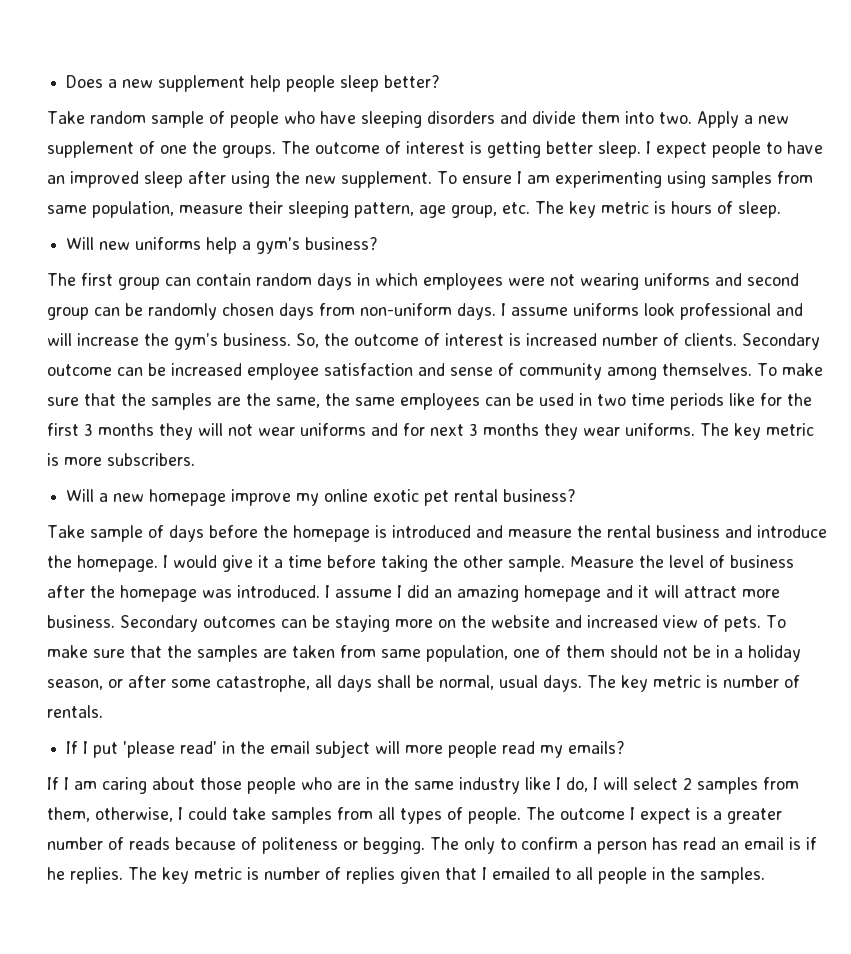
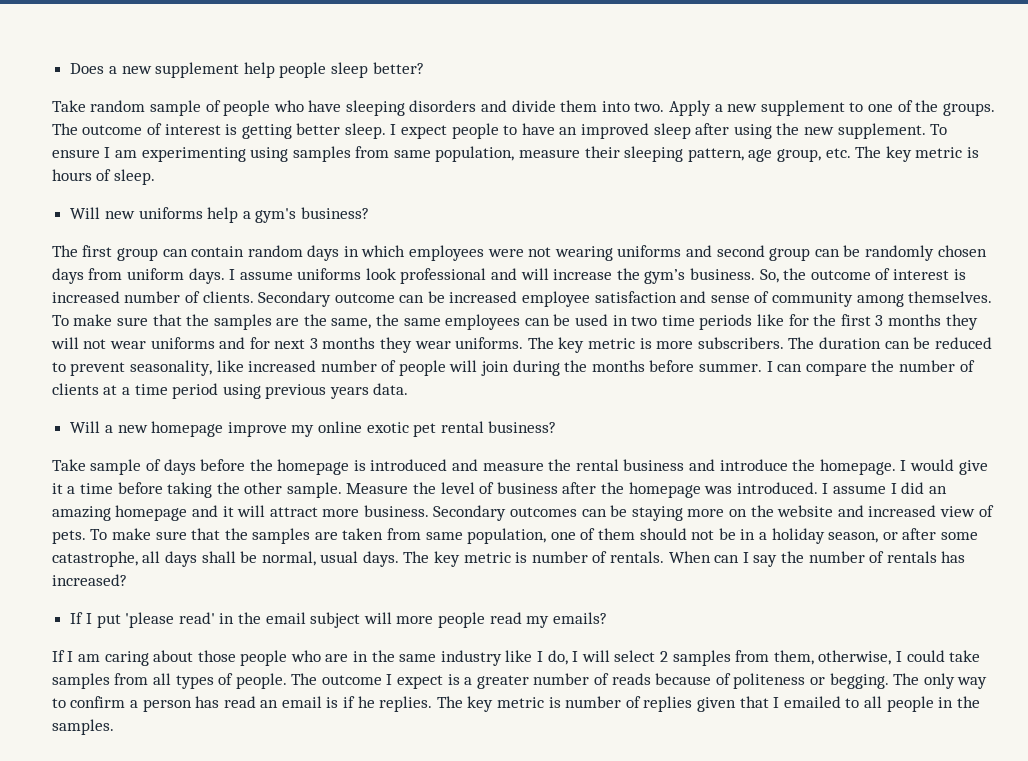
- Apply a new supplement of one the groups.
+ Apply a new supplement to one of the groups.
- The first group can contain random days in which employees were not wearing uniforms and second group can be randomly chosen days from non-uniform days.
+ The first group can contain random days in which employees were not wearing uniforms and second group can be randomly chosen days from uniform days.
+ The duration can be reduced to prevent seasonality, like increased number of people will join during the months before summer. I can compare the number of clients at a time period using previous years data.
+ When can I say the number of rentals has increased?
- The only to confirm a person has read an email is if he replies.
+ The only way to confirm a person has read an email is if he replies.

